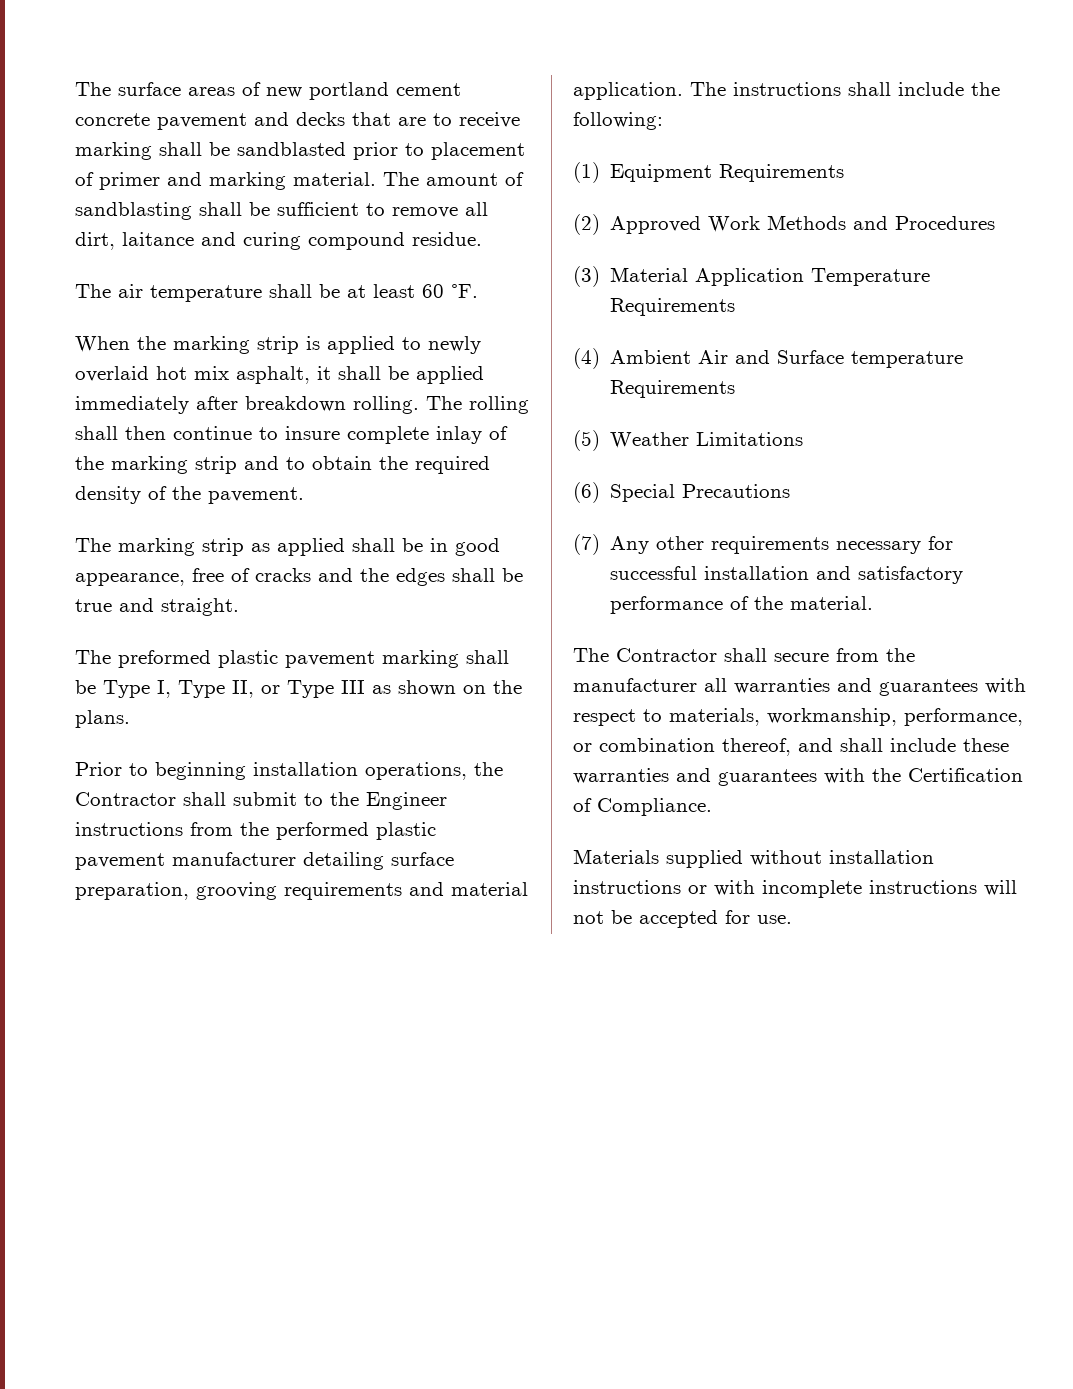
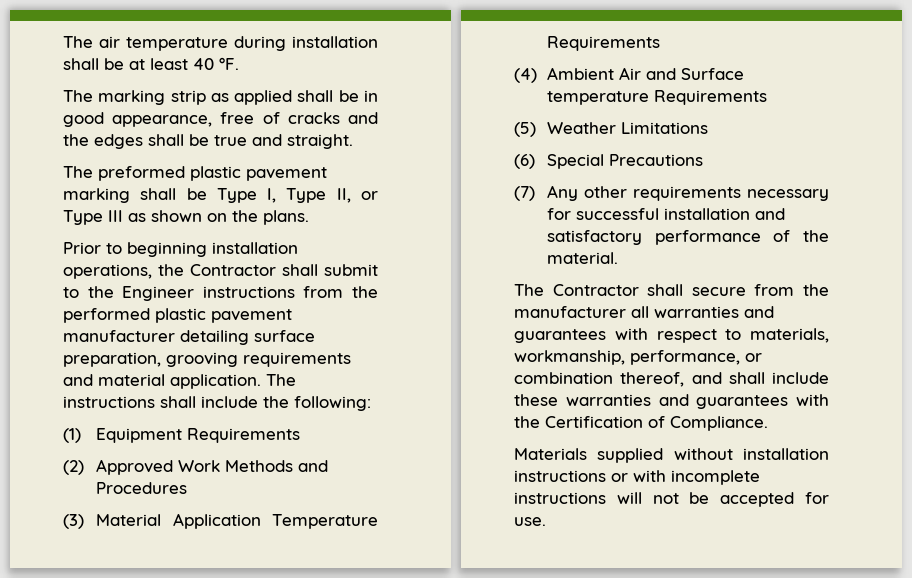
- The surface areas of new portland cement concrete pavement and decks that are to receive marking shall be sandblasted prior to placement of primer and marking material. The amount of sandblasting shall be sufficient to remove all dirt, laitance and curing compound residue.
- The air temperature shall be at least 60 °F.
+ The air temperature during installation shall be at least 40 °F.
- When the marking strip is applied to newly overlaid hot mix asphalt, it shall be applied immediately after breakdown rolling. The rolling shall then continue to insure complete inlay of the marking strip and to obtain the required density of the pavement.

